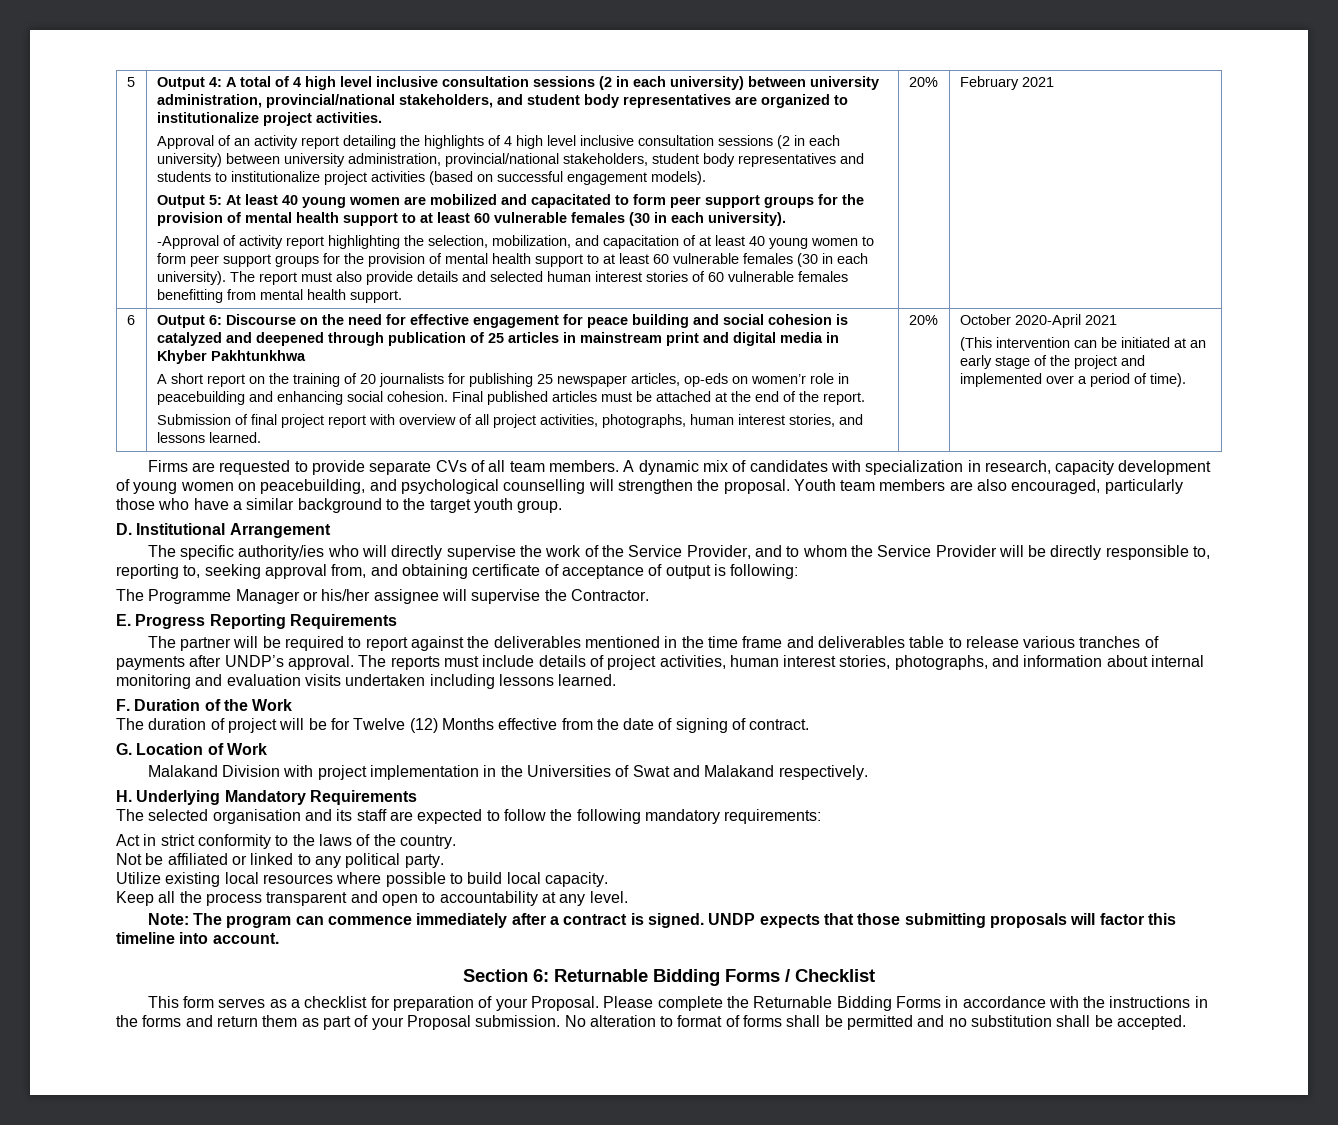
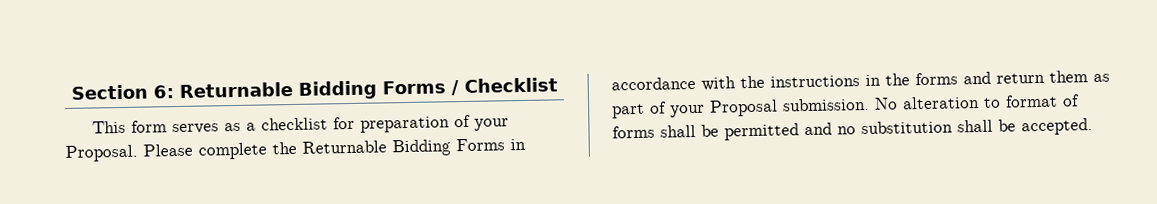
- 5 | Output 4: A total of 4 high level inclusive consultation sessions (2 in each university) between university administration, provincial/national stakeholders, and student body representatives are organized to institutionalize project activities.
- Approval of an activity report detailing the highlights of 4 high level inclusive consultation sessions (2 in each university) between university administration, provincial/national stakeholders, student body representatives and students to institutionalize project activities (based on successful engagement models).
- Output 5: At least 40 young women are mobilized and capacitated to form peer support groups for the provision of mental health support to at least 60 vulnerable females (30 in each university).
- -Approval of activity report highlighting the selection, mobilization, and capacitation of at least 40 young women to form peer support groups for the provision of mental health support to at least 60 vulnerable females (30 in each university). The report must also provide details and selected human interest stories of 60 vulnerable females benefitting from mental health support. | 20% | February 2021
- 6 | Output 6: Discourse on the need for effective engagement for peace building and social cohesion is catalyzed and deepened through publication of 25 articles in mainstream print and digital media in Khyber Pakhtunkhwa
- A short report on the training of 20 journalists for publishing 25 newspaper articles, op-eds on women’r role in peacebuilding and enhancing social cohesion. Final published articles must be attached at the end of the report.
- Submission of final project report with overview of all project activities, photographs, human interest stories, and lessons learned. | 20% | October 2020-April 2021
- (This intervention can be initiated at an early stage of the project and implemented over a period of time).
- Firms are requested to provide separate CVs of all team members. A dynamic mix of candidates with specialization in research, capacity development of young women on peacebuilding, and psychological counselling will strengthen the proposal. Youth team members are also encouraged, particularly those who have a similar background to the target youth group.
- D. Institutional Arrangement
- The specific authority/ies who will directly supervise the work of the Service Provider, and to whom the Service Provider will be directly responsible to, reporting to, seeking approval from, and obtaining certificate of acceptance of output is following:
- The Programme Manager or his/her assignee will supervise the Contractor.
- E. Progress Reporting Requirements
- The partner will be required to report against the deliverables mentioned in the time frame and deliverables table to release various tranches of payments after UNDP’s approval. The reports must include details of project activities, human interest stories, photographs, and information about internal monitoring and evaluation visits undertaken including lessons learned.
- F. Duration of the Work
- The duration of project will be for Twelve (12) Months effective from the date of signing of contract.
- G. Location of Work
- Malakand Division with project implementation in the Universities of Swat and Malakand respectively.
- H. Underlying Mandatory Requirements
- The selected organisation and its staff are expected to follow the following mandatory requirements:
- Act in strict conformity to the laws of the country.
- Not be affiliated or linked to any political party.
- Utilize existing local resources where possible to build local capacity.
- Keep all the process transparent and open to accountability at any level.
- Note: The program can commence immediately after a contract is signed. UNDP expects that those submitting proposals will factor this timeline into account.

